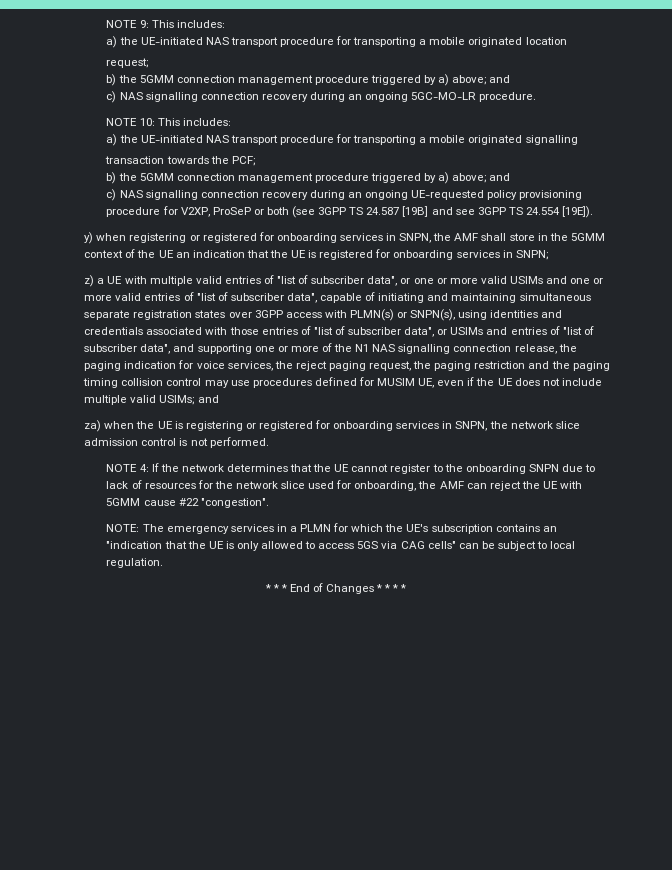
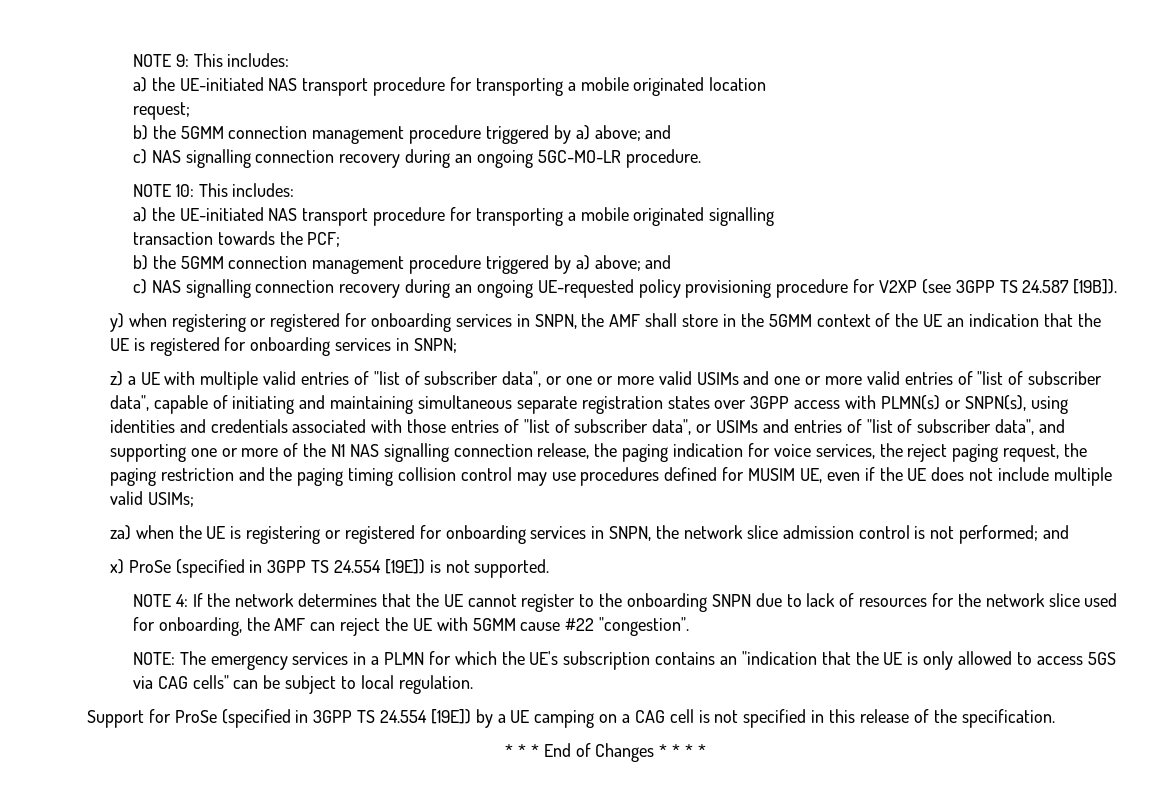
- c) NAS signalling connection recovery during an ongoing UE-requested policy provisioning procedure for V2XP, ProSeP or both (see 3GPP TS 24.587 [19B] and see 3GPP TS 24.554 [19E]).
+ c) NAS signalling connection recovery during an ongoing UE-requested policy provisioning procedure for V2XP (see 3GPP TS 24.587 [19B]).
- z) a UE with multiple valid entries of "list of subscriber data", or one or more valid USIMs and one or more valid entries of "list of subscriber data", capable of initiating and maintaining simultaneous separate registration states over 3GPP access with PLMN(s) or SNPN(s), using identities and credentials associated with those entries of "list of subscriber data", or USIMs and entries of "list of subscriber data", and supporting one or more of the N1 NAS signalling connection release, the paging indication for voice services, the reject paging request, the paging restriction and the paging timing collision control may use procedures defined for MUSIM UE, even if the UE does not include multiple valid USIMs; and
+ z) a UE with multiple valid entries of "list of subscriber data", or one or more valid USIMs and one or more valid entries of "list of subscriber data", capable of initiating and maintaining simultaneous separate registration states over 3GPP access with PLMN(s) or SNPN(s), using identities and credentials associated with those entries of "list of subscriber data", or USIMs and entries of "list of subscriber data", and supporting one or more of the N1 NAS signalling connection release, the paging indication for voice services, the reject paging request, the paging restriction and the paging timing collision control may use procedures defined for MUSIM UE, even if the UE does not include multiple valid USIMs;
- za) when the UE is registering or registered for onboarding services in SNPN, the network slice admission control is not performed.
+ za) when the UE is registering or registered for onboarding services in SNPN, the network slice admission control is not performed; and
+ x) ProSe (specified in 3GPP TS 24.554 [19E]) is not supported.
+ Support for ProSe (specified in 3GPP TS 24.554 [19E]) by a UE camping on a CAG cell is not specified in this release of the specification.

